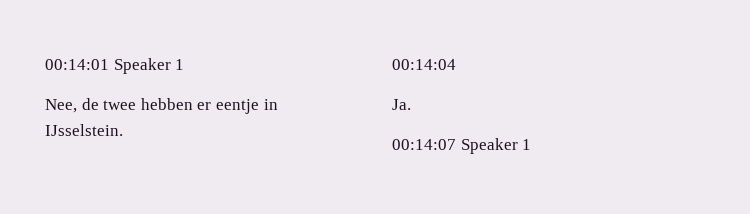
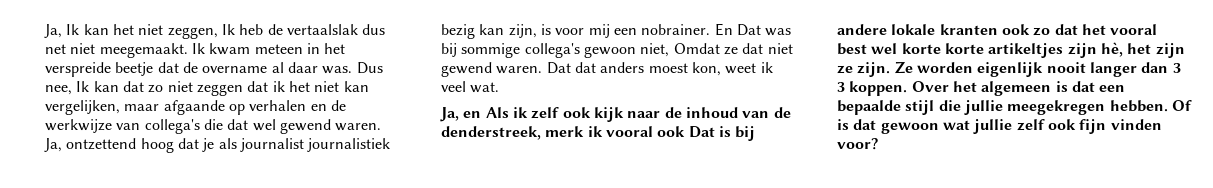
- 00:14:01 Speaker 1
- Nee, de twee hebben er eentje in IJsselstein.
- 00:14:04
- Ja.
- 00:14:07 Speaker 1
+ Ja, Ik kan het niet zeggen, Ik heb de vertaalslak dus net niet meegemaakt. Ik kwam meteen in het verspreide beetje dat de overname al daar was. Dus nee, Ik kan dat zo niet zeggen dat ik het niet kan vergelijken, maar afgaande op verhalen en de werkwijze van collega's die dat wel gewend waren. Ja, ontzettend hoog dat je als journalist journalistiek bezig kan zijn, is voor mij een nobrainer. En Dat was bij sommige collega's gewoon niet, Omdat ze dat niet gewend waren. Dat dat anders moest kon, weet ik veel wat.
+ Ja, en Als ik zelf ook kijk naar de inhoud van de denderstreek, merk ik vooral ook Dat is bij andere lokale kranten ook zo dat het vooral best wel korte korte artikeltjes zijn hè, het zijn ze zijn. Ze worden eigenlijk nooit langer dan 3 3 koppen. Over het algemeen is dat een bepaalde stijl die jullie meegekregen hebben. Of is dat gewoon wat jullie zelf ook fijn vinden voor?

